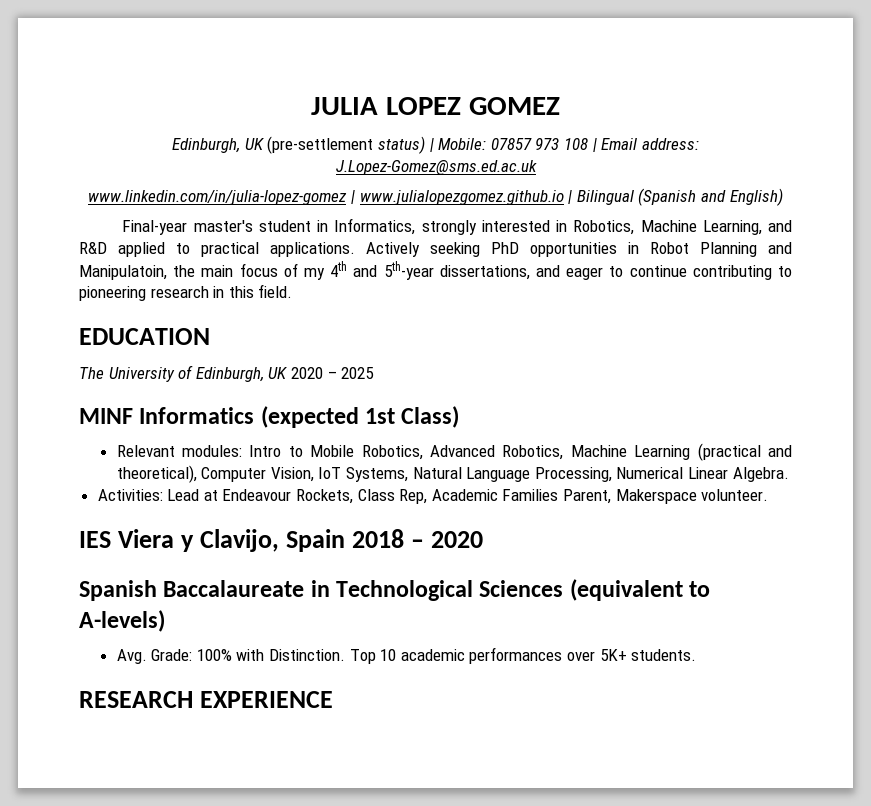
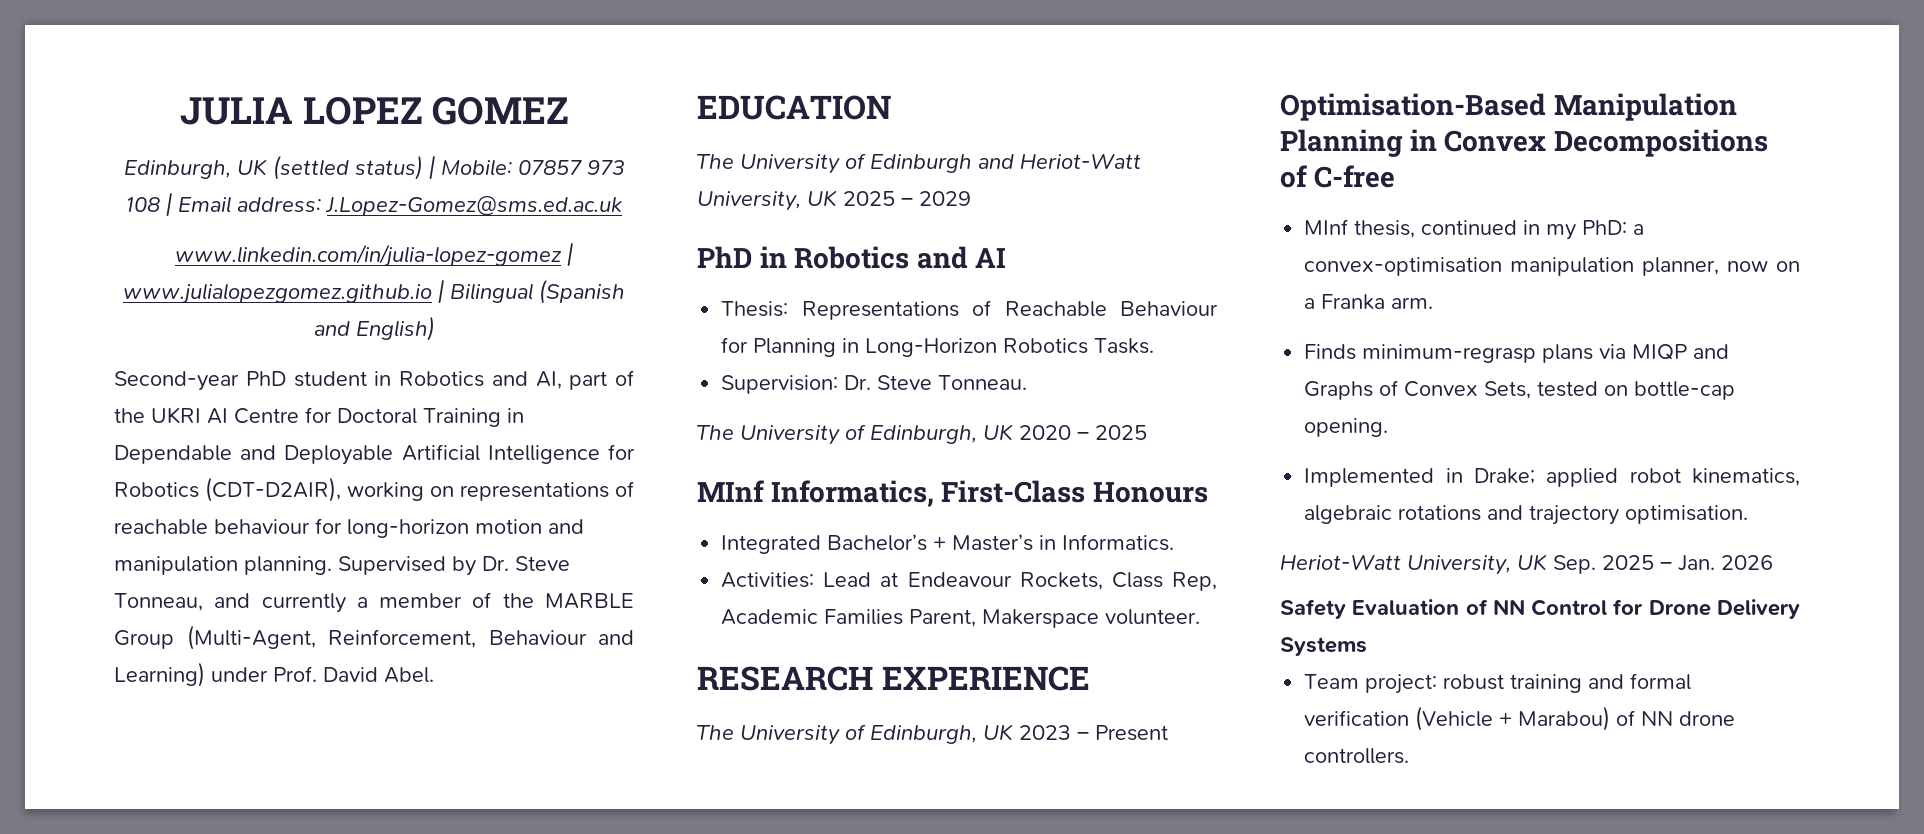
- Edinburgh, UK (pre-settlement status) | Mobile: 07857 973 108 | Email address: J.Lopez-Gomez@sms.ed.ac.uk
+ Edinburgh, UK (settled status) | Mobile: 07857 973 108 | Email address: J.Lopez-Gomez@sms.ed.ac.uk
- Final-year master's student in Informatics, strongly interested in Robotics, Machine Learning, and R&D applied to practical applications. Actively seeking PhD opportunities in Robot Planning and Manipulatoin, the main focus of my 4th and 5th-year dissertations, and eager to continue contributing to pioneering research in this field.
+ Second-year PhD student in Robotics and AI, part of the UKRI AI Centre for Doctoral Training in Dependable and Deployable Artificial Intelligence for Robotics (CDT-D2AIR), working on representations of reachable behaviour for long-horizon motion and manipulation planning. Supervised by Dr. Steve Tonneau, and currently a member of the MARBLE Group (Multi-Agent, Reinforcement, Behaviour and Learning) under Prof. David Abel.
  EDUCATION
+ The University of Edinburgh and Heriot-Watt University, UK 2025 – 2029
+ PhD in Robotics and AI
+ Thesis: Representations of Reachable Behaviour for Planning in Long-Horizon Robotics Tasks.
+ Supervision: Dr. Steve Tonneau.
- MINF Informatics (expected 1st Class)
- Relevant modules: Intro to Mobile Robotics, Advanced Robotics, Machine Learning (practical and theoretical), Computer Vision, IoT Systems, Natural Language Processing, Numerical Linear Algebra.
+ MInf Informatics, First-Class Honours
+ Integrated Bachelor’s + Master’s in Informatics.
- IES Viera y Clavijo, Spain 2018 – 2020
- Spanish Baccalaureate in Technological Sciences (equivalent to A-levels)
- Avg. Grade: 100% with Distinction. Top 10 academic performances over 5K+ students.
  RESEARCH EXPERIENCE
+ The University of Edinburgh, UK 2023 – Present
+ Optimisation-Based Manipulation Planning in Convex Decompositions of C-free
+ MInf thesis, continued in my PhD: a convex-optimisation manipulation planner, now on a Franka arm.
+ Finds minimum-regrasp plans via MIQP and Graphs of Convex Sets, tested on bottle-cap opening.
+ Implemented in Drake; applied robot kinematics, algebraic rotations and trajectory optimisation.
+ Heriot-Watt University, UK Sep. 2025 – Jan. 2026
+ Safety Evaluation of NN Control for Drone Delivery Systems
+ Team project: robust training and formal verification (Vehicle + Marabou) of NN drone controllers.

